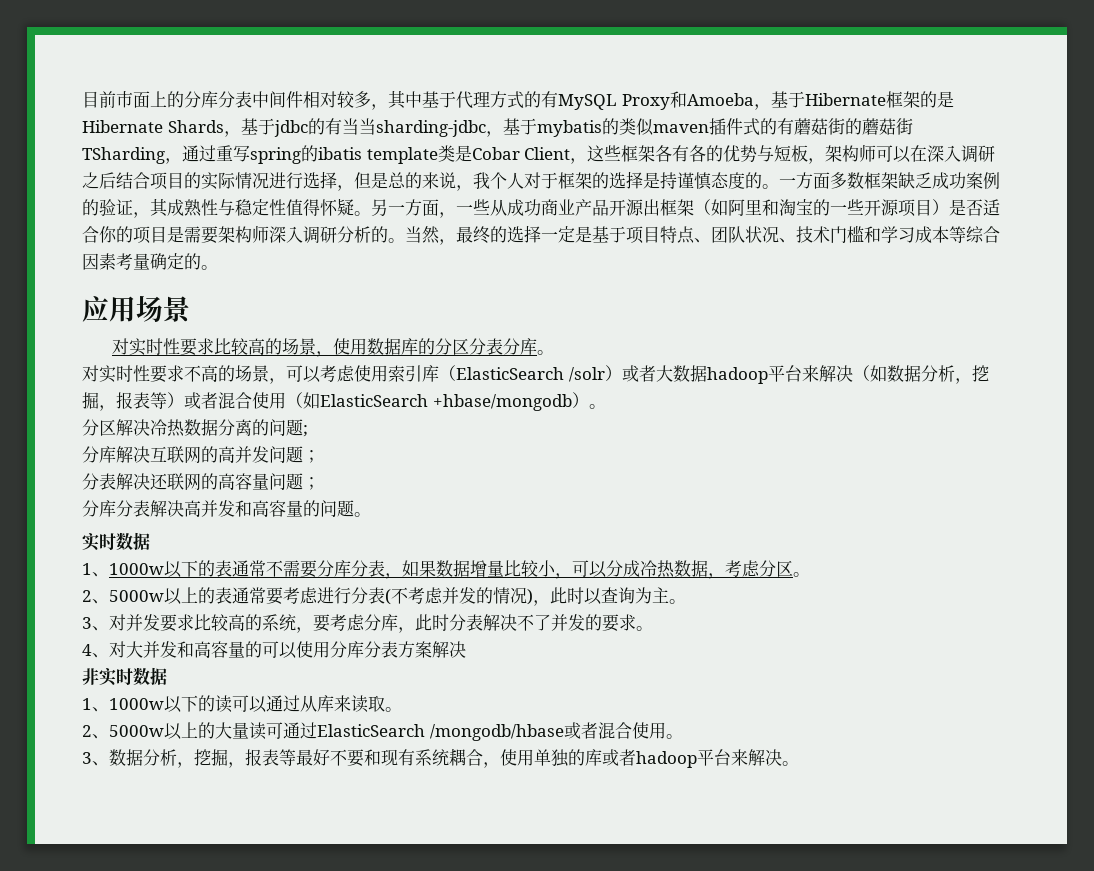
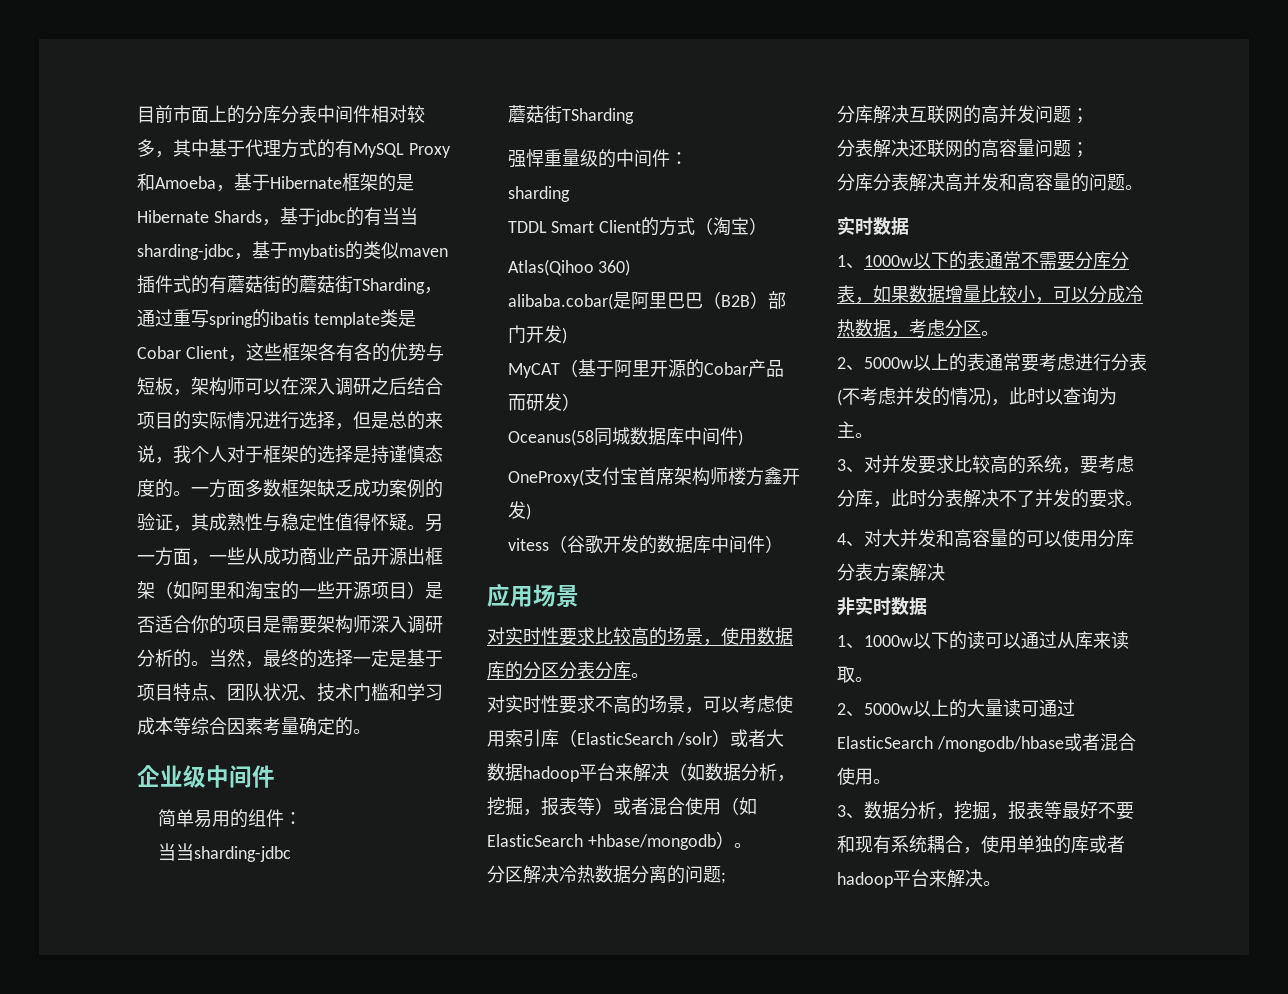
+ 企业级中间件
+ 简单易用的组件：
+ 当当sharding-jdbc
+ 蘑菇街TSharding
+ 强悍重量级的中间件：
+ sharding
+ TDDL Smart Client的方式（淘宝）
+ Atlas(Qihoo 360)
+ alibaba.cobar(是阿里巴巴（B2B）部门开发)
+ MyCAT（基于阿里开源的Cobar产品而研发）
+ Oceanus(58同城数据库中间件)
+ OneProxy(支付宝首席架构师楼方鑫开发)
+ vitess（谷歌开发的数据库中间件）

